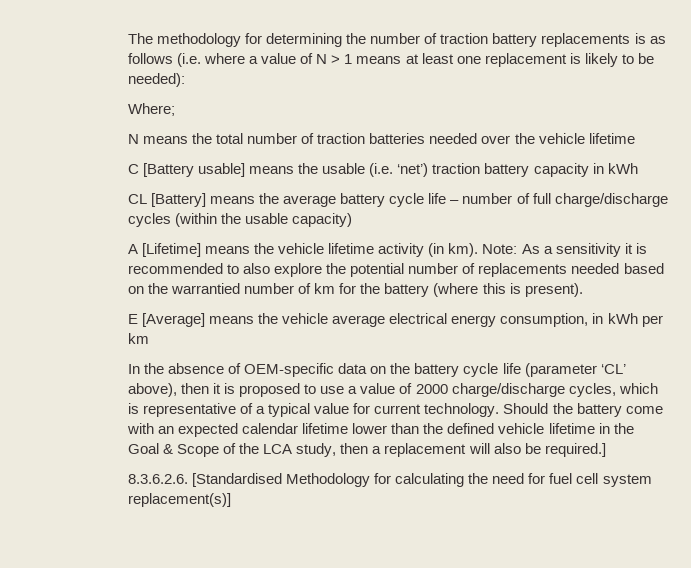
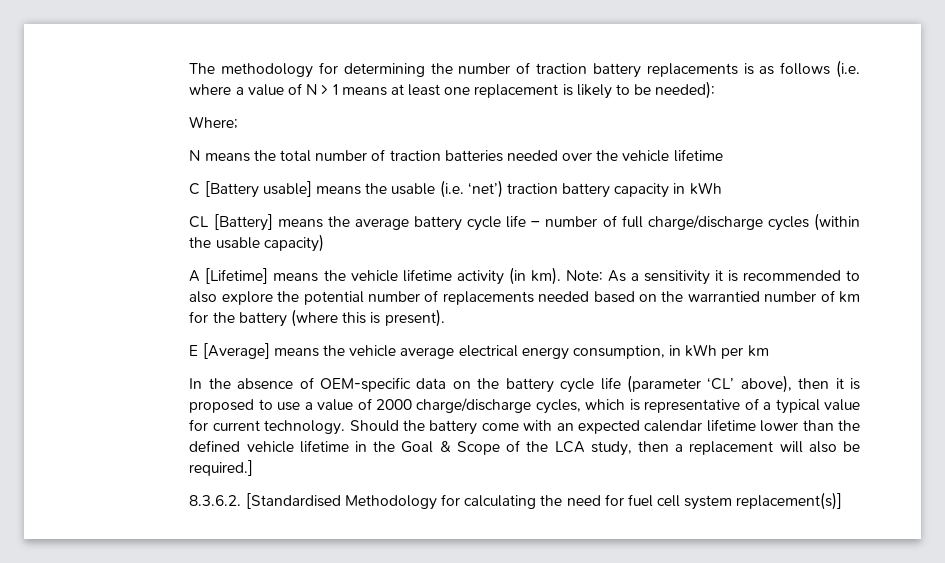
- 8.3.6.2.6. [Standardised Methodology for calculating the need for fuel cell system replacement(s)]
+ 8.3.6.2. [Standardised Methodology for calculating the need for fuel cell system replacement(s)]

